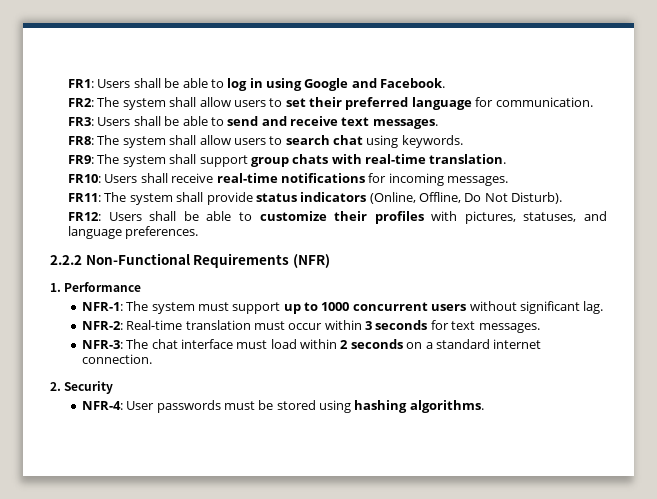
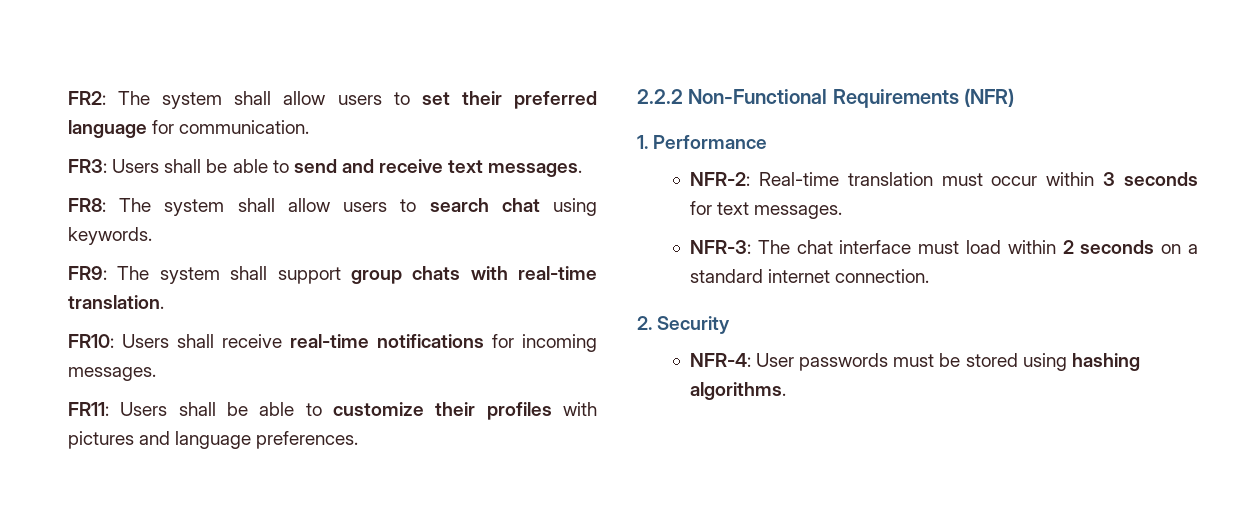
- FR1: Users shall be able to log in using Google and Facebook.
- FR11: The system shall provide status indicators (Online, Offline, Do Not Disturb).
- FR12: Users shall be able to customize their profiles with pictures, statuses, and language preferences.
+ FR11: Users shall be able to customize their profiles with pictures and language preferences.
- NFR-1: The system must support up to 1000 concurrent users without significant lag.

